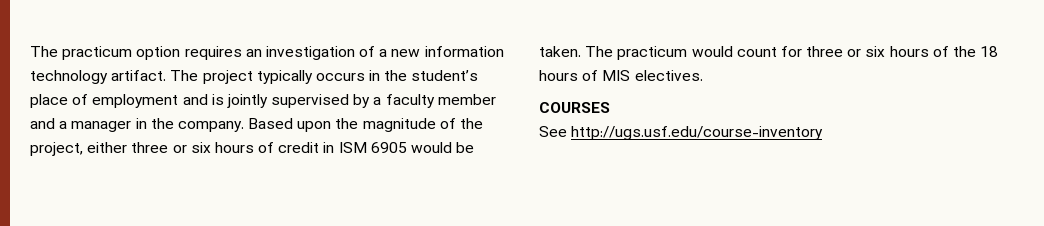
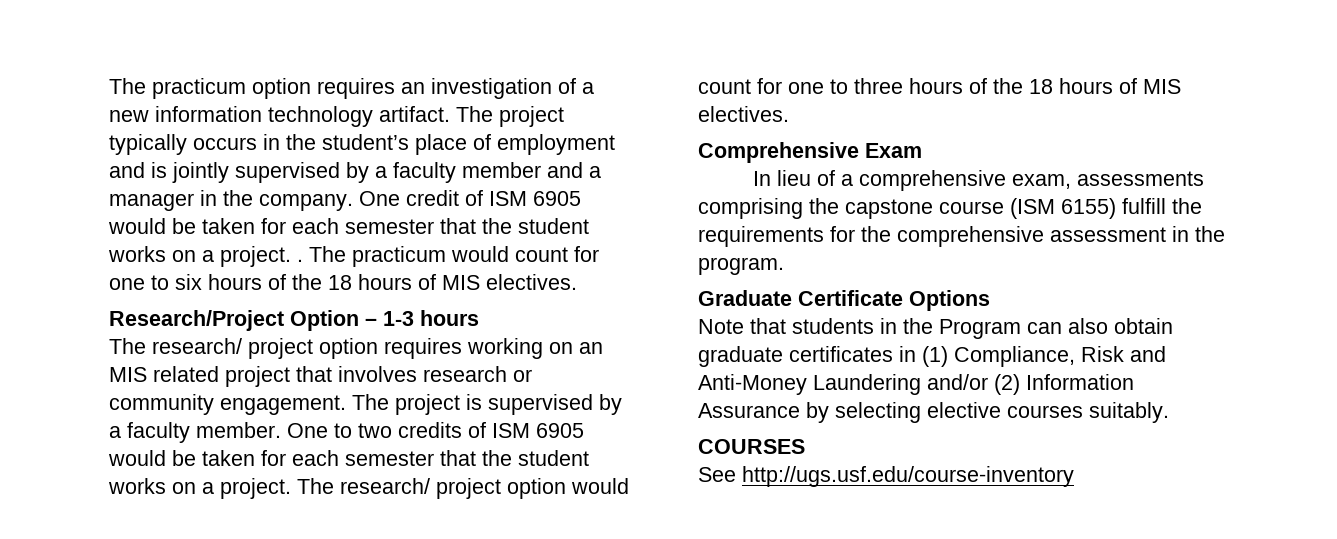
- Based upon the magnitude of the project, either three or six hours of credit in ISM 6905 would be taken.
+ One credit of ISM 6905 would be taken for each semester that the student works on a project. .
- The practicum would count for three or six hours of the 18 hours of MIS electives.
+ The practicum would count for one to six hours of the 18 hours of MIS electives.
+ Research/Project Option – 1-3 hours
+ The research/ project option requires working on an MIS related project that involves research or community engagement. The project is supervised by a faculty member. One to two credits of ISM 6905 would be taken for each semester that the student works on a project. The research/ project option would count for one to three hours of the 18 hours of MIS electives.
+ Comprehensive Exam
+ In lieu of a comprehensive exam, assessments comprising the capstone course (ISM 6155) fulfill the requirements for the comprehensive assessment in the program.
+ Graduate Certificate Options
+ Note that students in the Program can also obtain graduate certificates in (1) Compliance, Risk and Anti-Money Laundering and/or (2) Information Assurance by selecting elective courses suitably.

